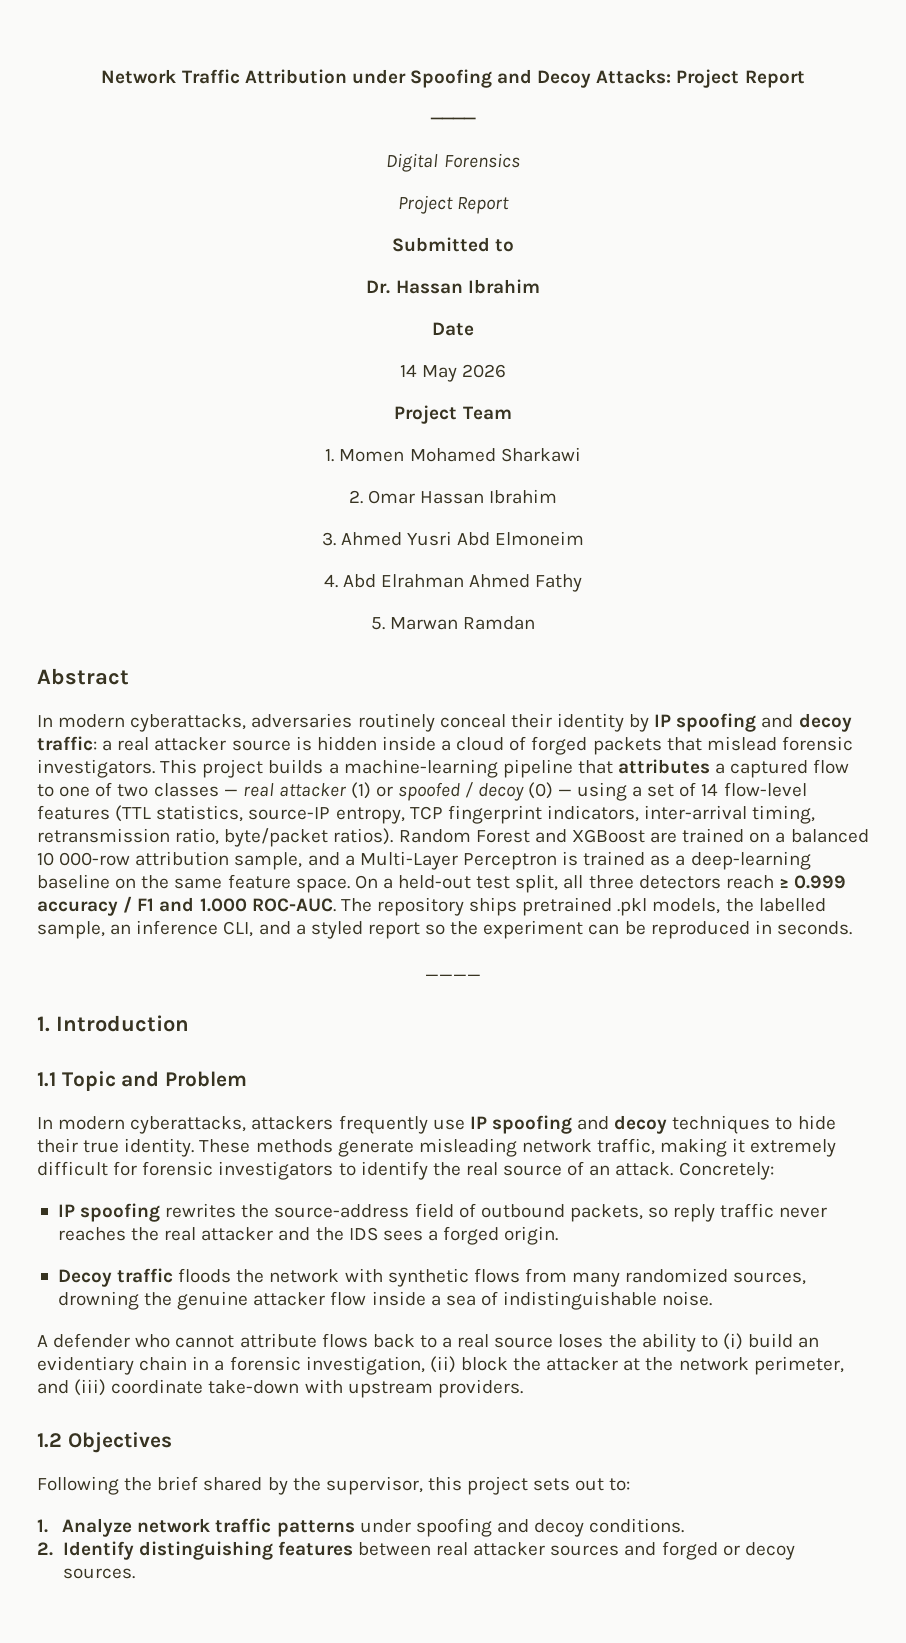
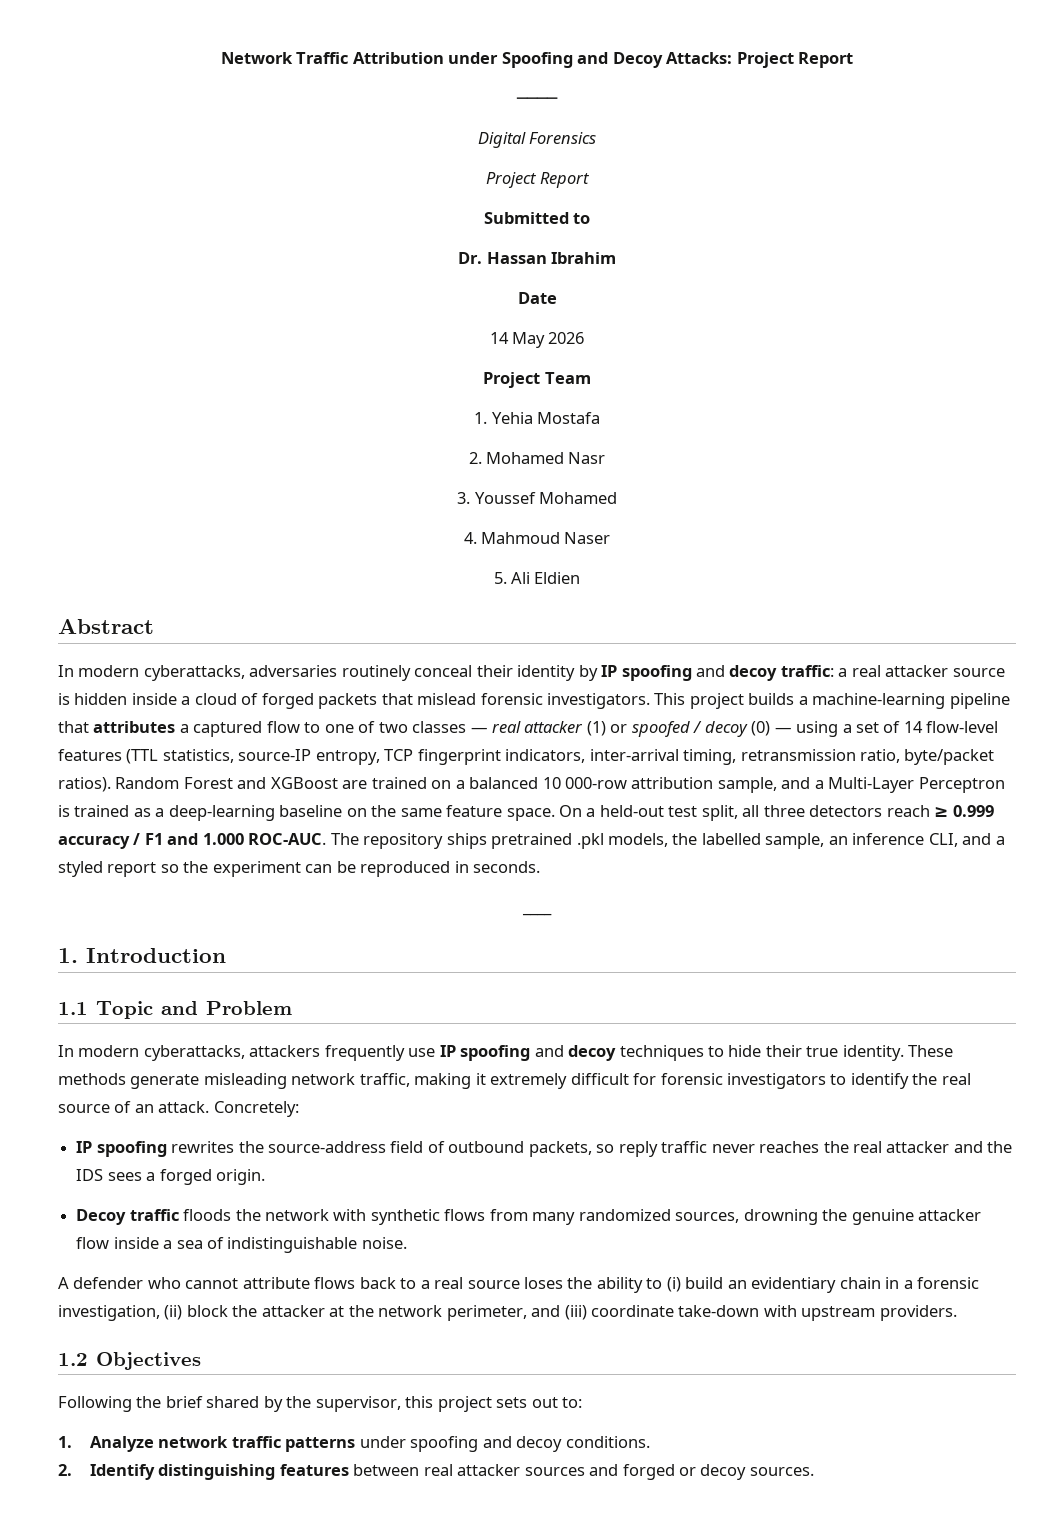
- 1. Momen Mohamed Sharkawi
- 2. Omar Hassan Ibrahim
- 3. Ahmed Yusri Abd Elmoneim
- 4. Abd Elrahman Ahmed Fathy
+ 1. Yehia Mostafa
+ 2. Mohamed Nasr
+ 3. Youssef Mohamed
+ 4. Mahmoud Naser
- 5. Marwan Ramdan
+ 5. Ali Eldien

